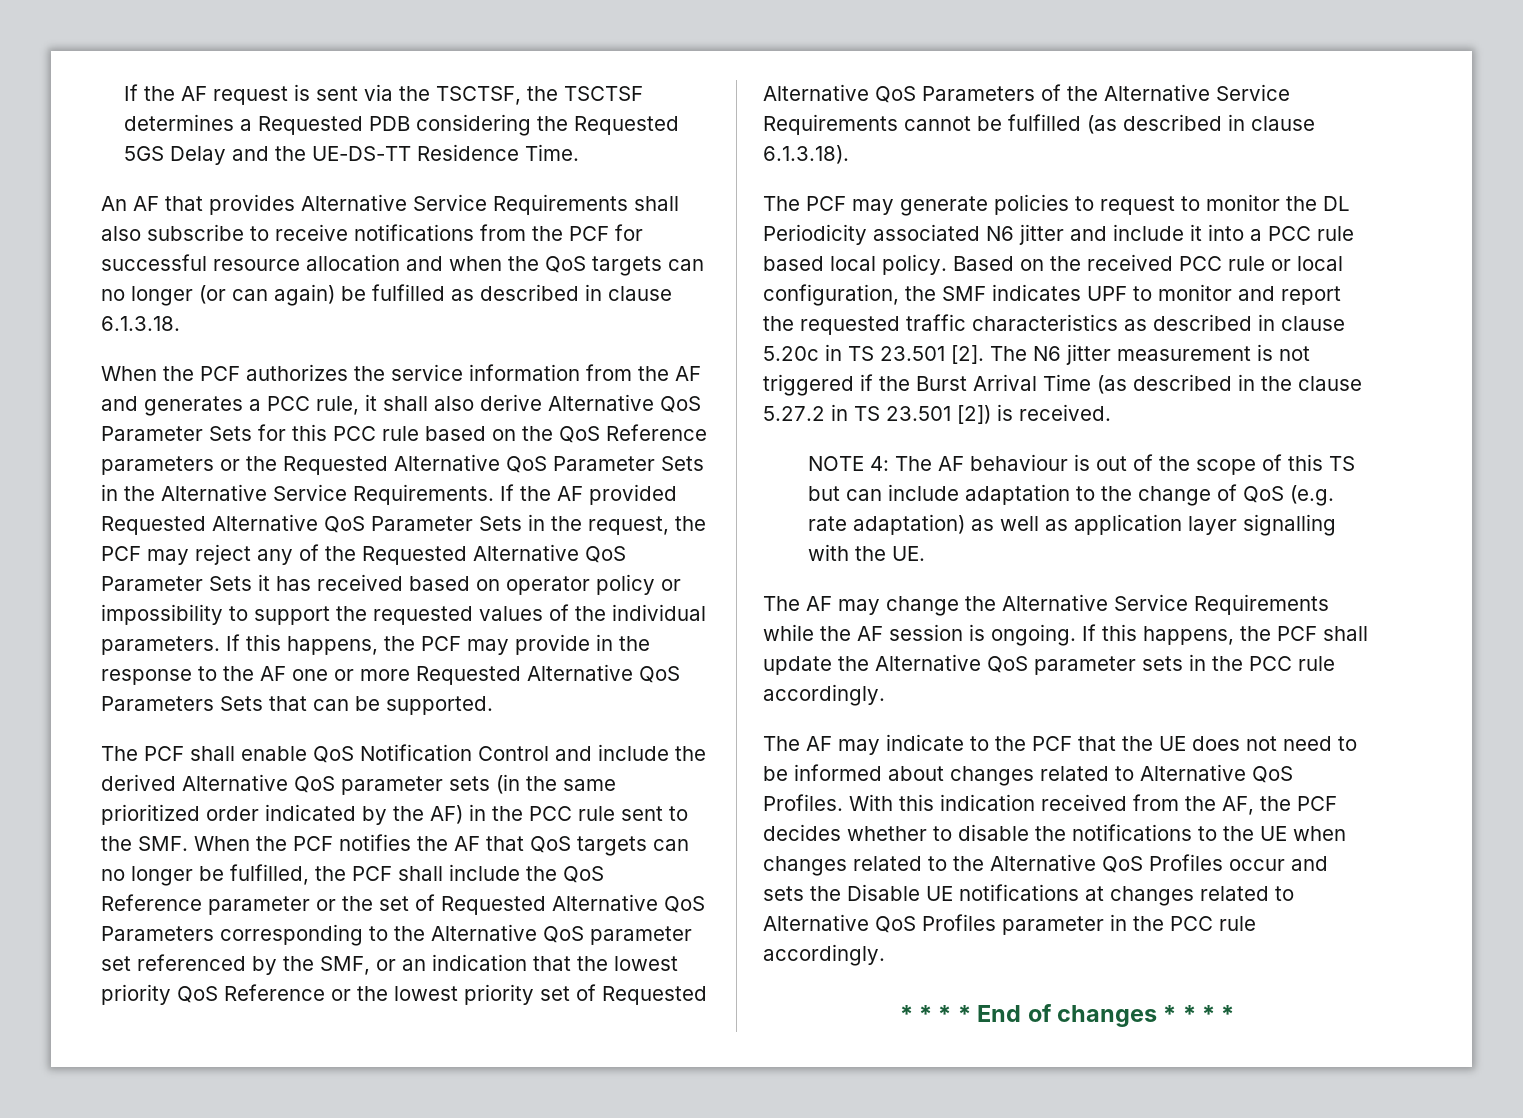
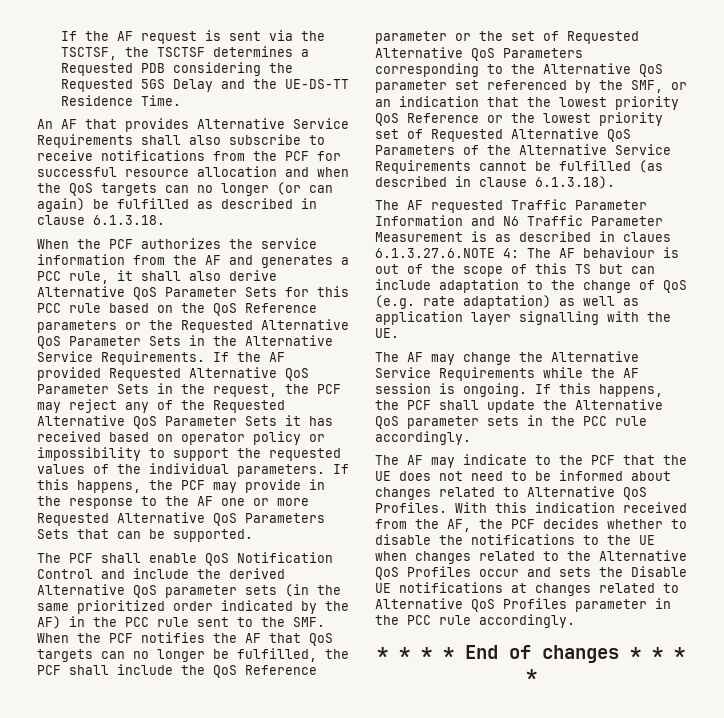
- The PCF may generate policies to request to monitor the DL Periodicity associated N6 jitter and include it into a PCC rule based local policy. Based on the received PCC rule or local configuration, the SMF indicates UPF to monitor and report the requested traffic characteristics as described in clause 5.20c in TS 23.501 [2]. The N6 jitter measurement is not triggered if the Burst Arrival Time (as described in the clause 5.27.2 in TS 23.501 [2]) is received.
- NOTE 4: The AF behaviour is out of the scope of this TS but can include adaptation to the change of QoS (e.g. rate adaptation) as well as application layer signalling with the UE.
+ The AF requested Traffic Parameter Information and N6 Traffic Parameter Measurement is as described in claues 6.1.3.27.6.NOTE 4: The AF behaviour is out of the scope of this TS but can include adaptation to the change of QoS (e.g. rate adaptation) as well as application layer signalling with the UE.

